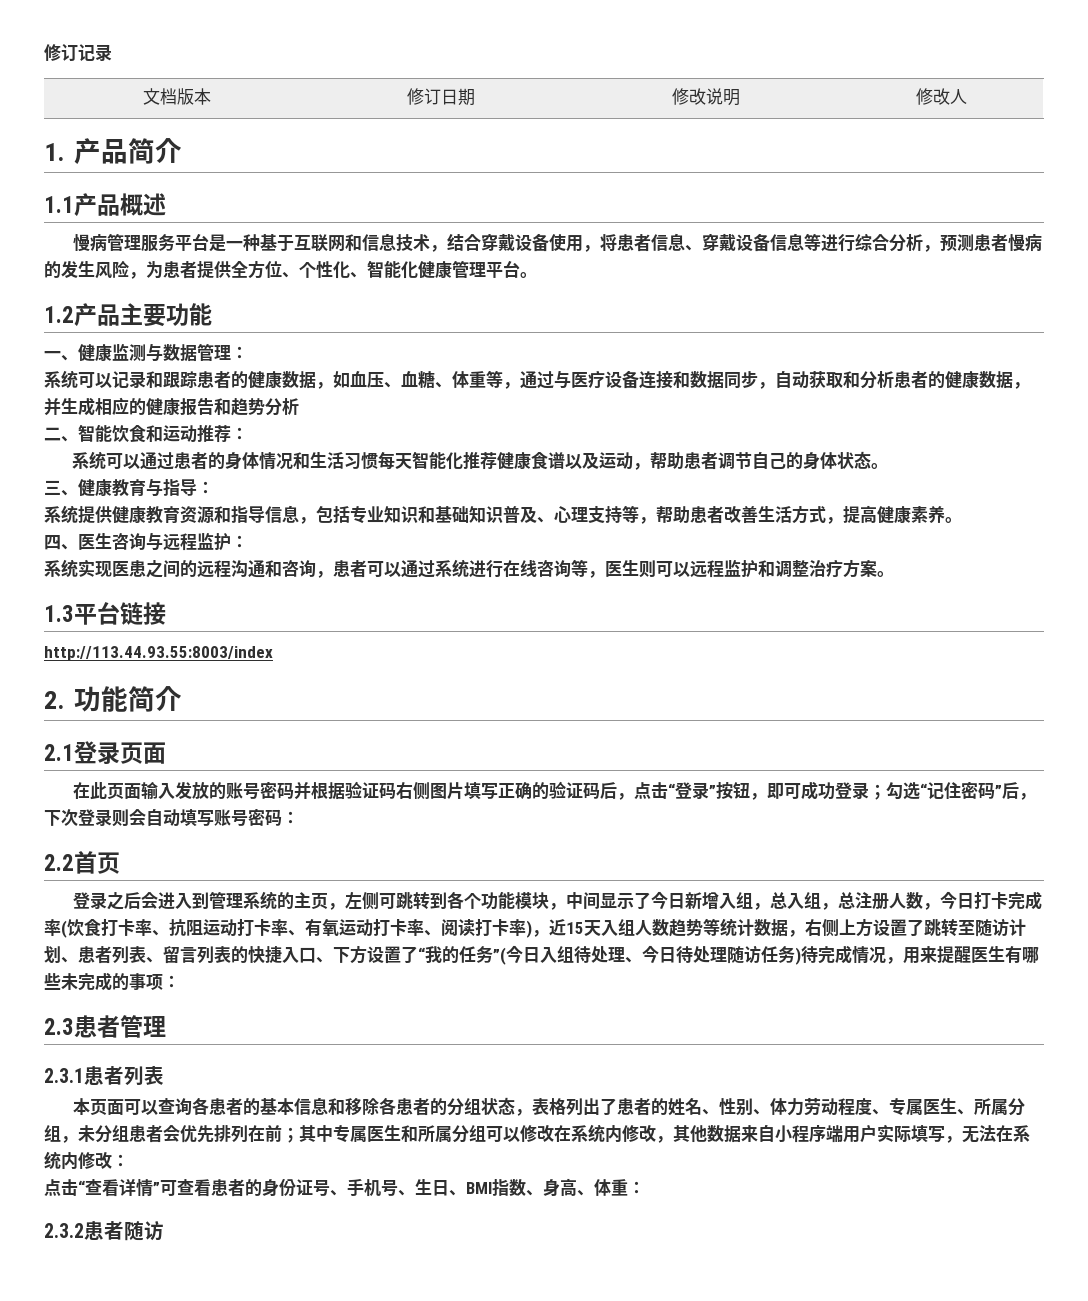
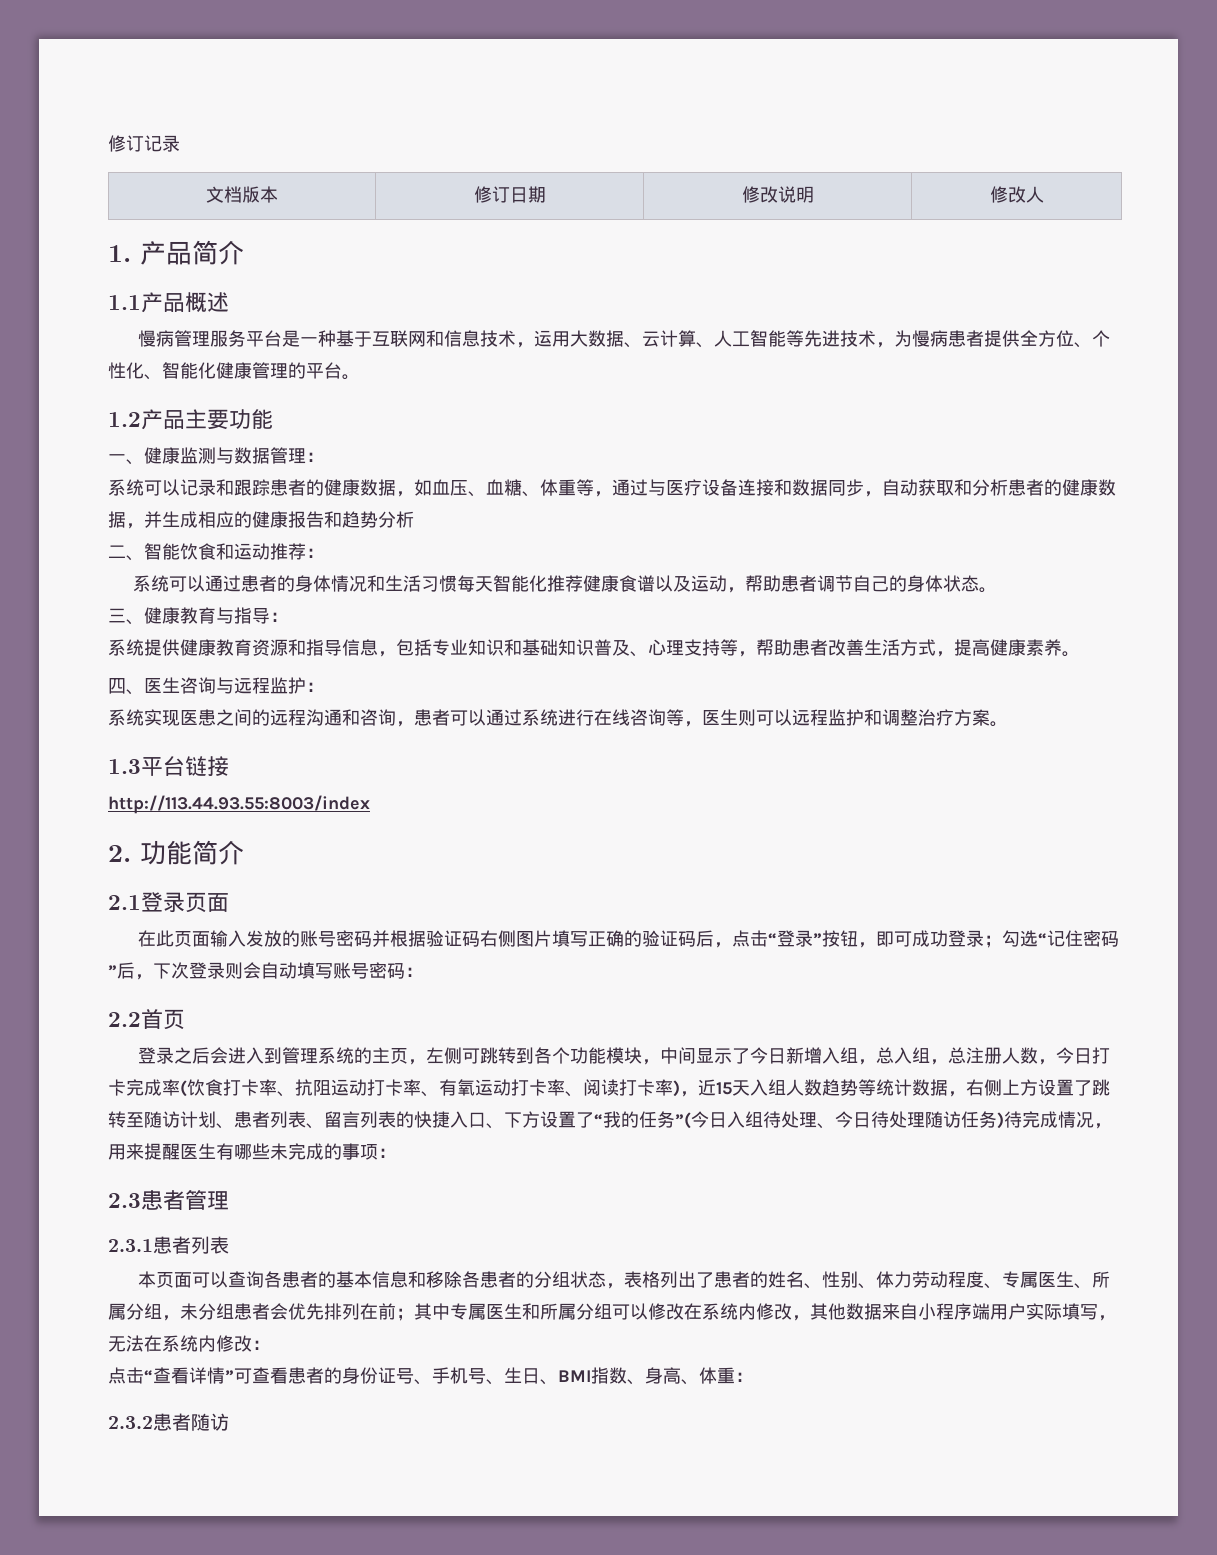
- 慢病管理服务平台是一种基于互联网和信息技术，结合穿戴设备使用，将患者信息、穿戴设备信息等进行综合分析，预测患者慢病的发生风险，为患者提供全方位、个性化、智能化健康管理平台。
+ 慢病管理服务平台是一种基于互联网和信息技术，运用大数据、云计算、人工智能等先进技术，为慢病患者提供全方位、个性化、智能化健康管理的平台。

